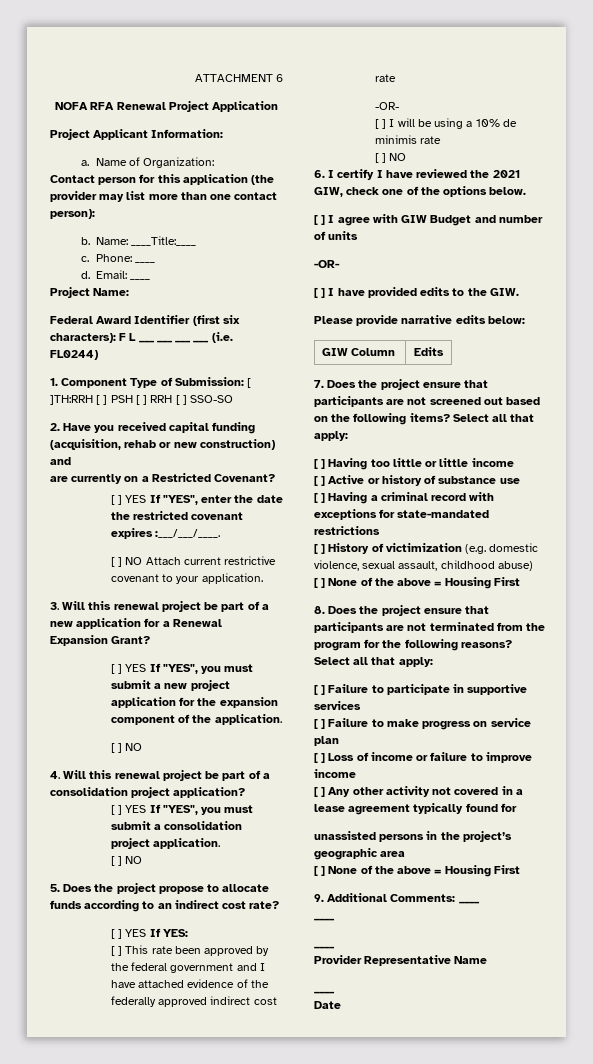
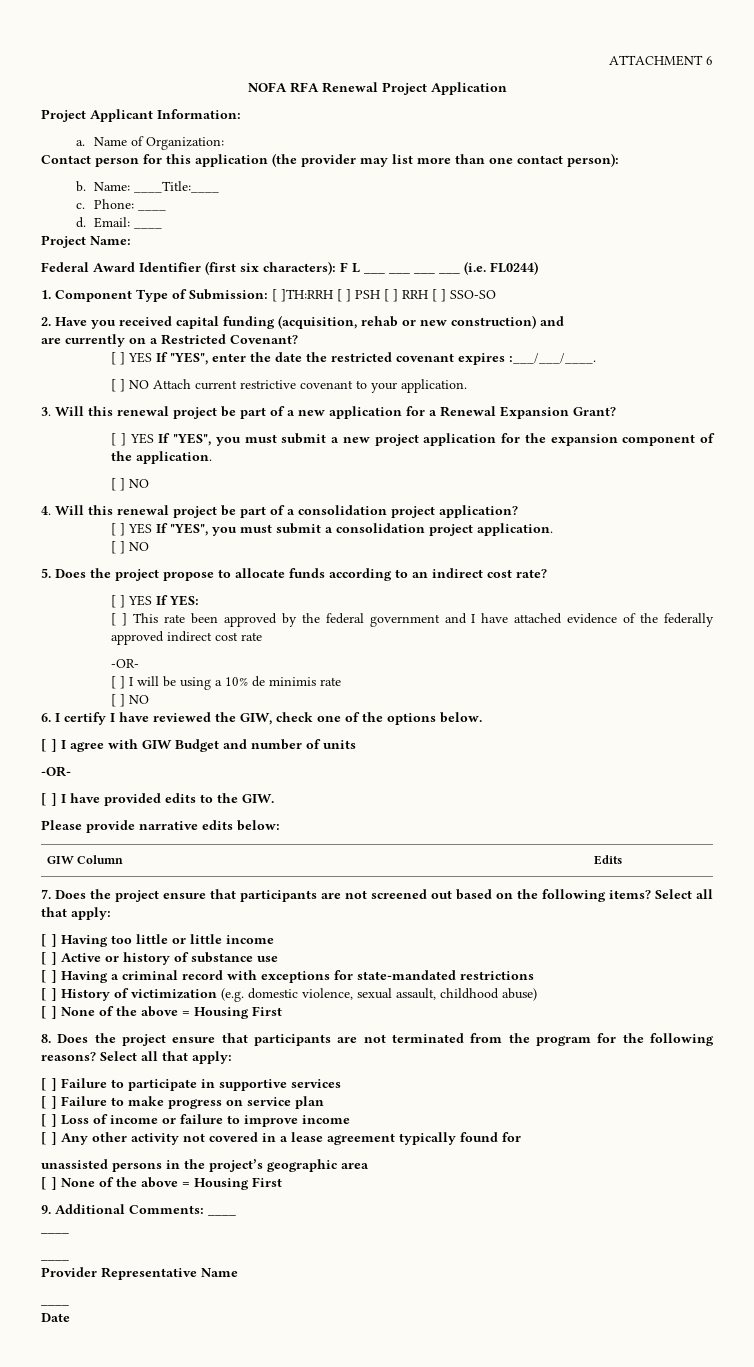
- 6. I certify I have reviewed the 2021 GIW, check one of the options below.
+ 6. I certify I have reviewed the GIW, check one of the options below.

